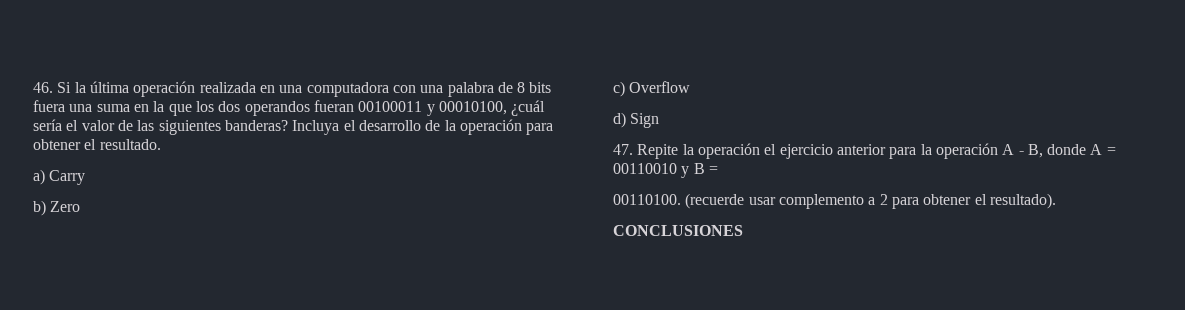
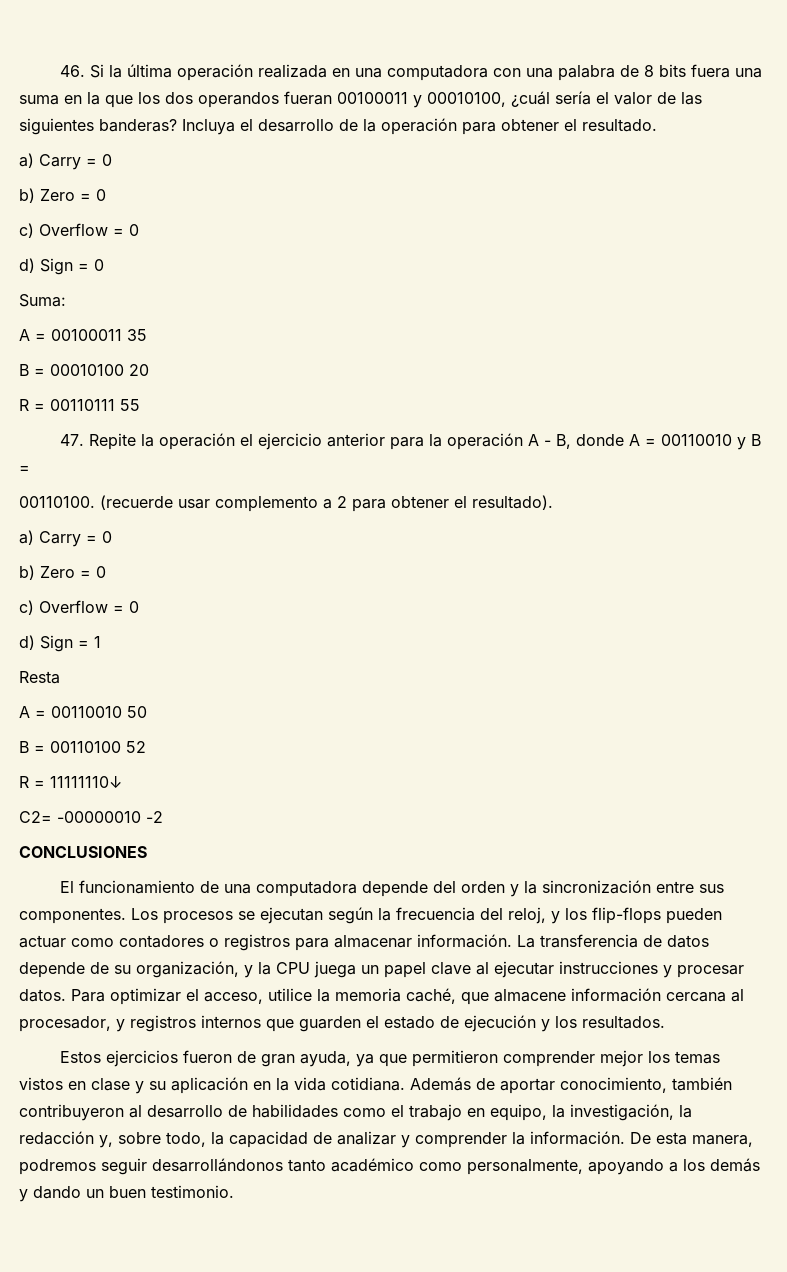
  Incluya el desarrollo de la operación para obtener el resultado.
- a) Carry
- b) Zero
- c) Overflow
- d) Sign
+ a) Carry = 0
+ b) Zero = 0
+ c) Overflow = 0
+ d) Sign = 0
+ Suma:
+ A = 00100011 35
+ B = 00010100 20
+ R = 00110111 55
  (recuerde usar complemento a 2 para obtener el resultado).
+ a) Carry = 0
+ b) Zero = 0
+ c) Overflow = 0
+ d) Sign = 1
+ Resta
+ A = 00110010 50
+ B = 00110100 52
+ R = 11111110↓
+ C2= -00000010 -2
  CONCLUSIONES
+ El funcionamiento de una computadora depende del orden y la sincronización entre sus componentes. Los procesos se ejecutan según la frecuencia del reloj, y los flip-flops pueden actuar como contadores o registros para almacenar información. La transferencia de datos depende de su organización, y la CPU juega un papel clave al ejecutar instrucciones y procesar datos. Para optimizar el acceso, utilice la memoria caché, que almacene información cercana al procesador, y registros internos que guarden el estado de ejecución y los resultados.
+ Estos ejercicios fueron de gran ayuda, ya que permitieron comprender mejor los temas vistos en clase y su aplicación en la vida cotidiana. Además de aportar conocimiento, también contribuyeron al desarrollo de habilidades como el trabajo en equipo, la investigación, la redacción y, sobre todo, la capacidad de analizar y comprender la información. De esta manera, podremos seguir desarrollándonos tanto académico como personalmente, apoyando a los demás y dando un buen testimonio.

